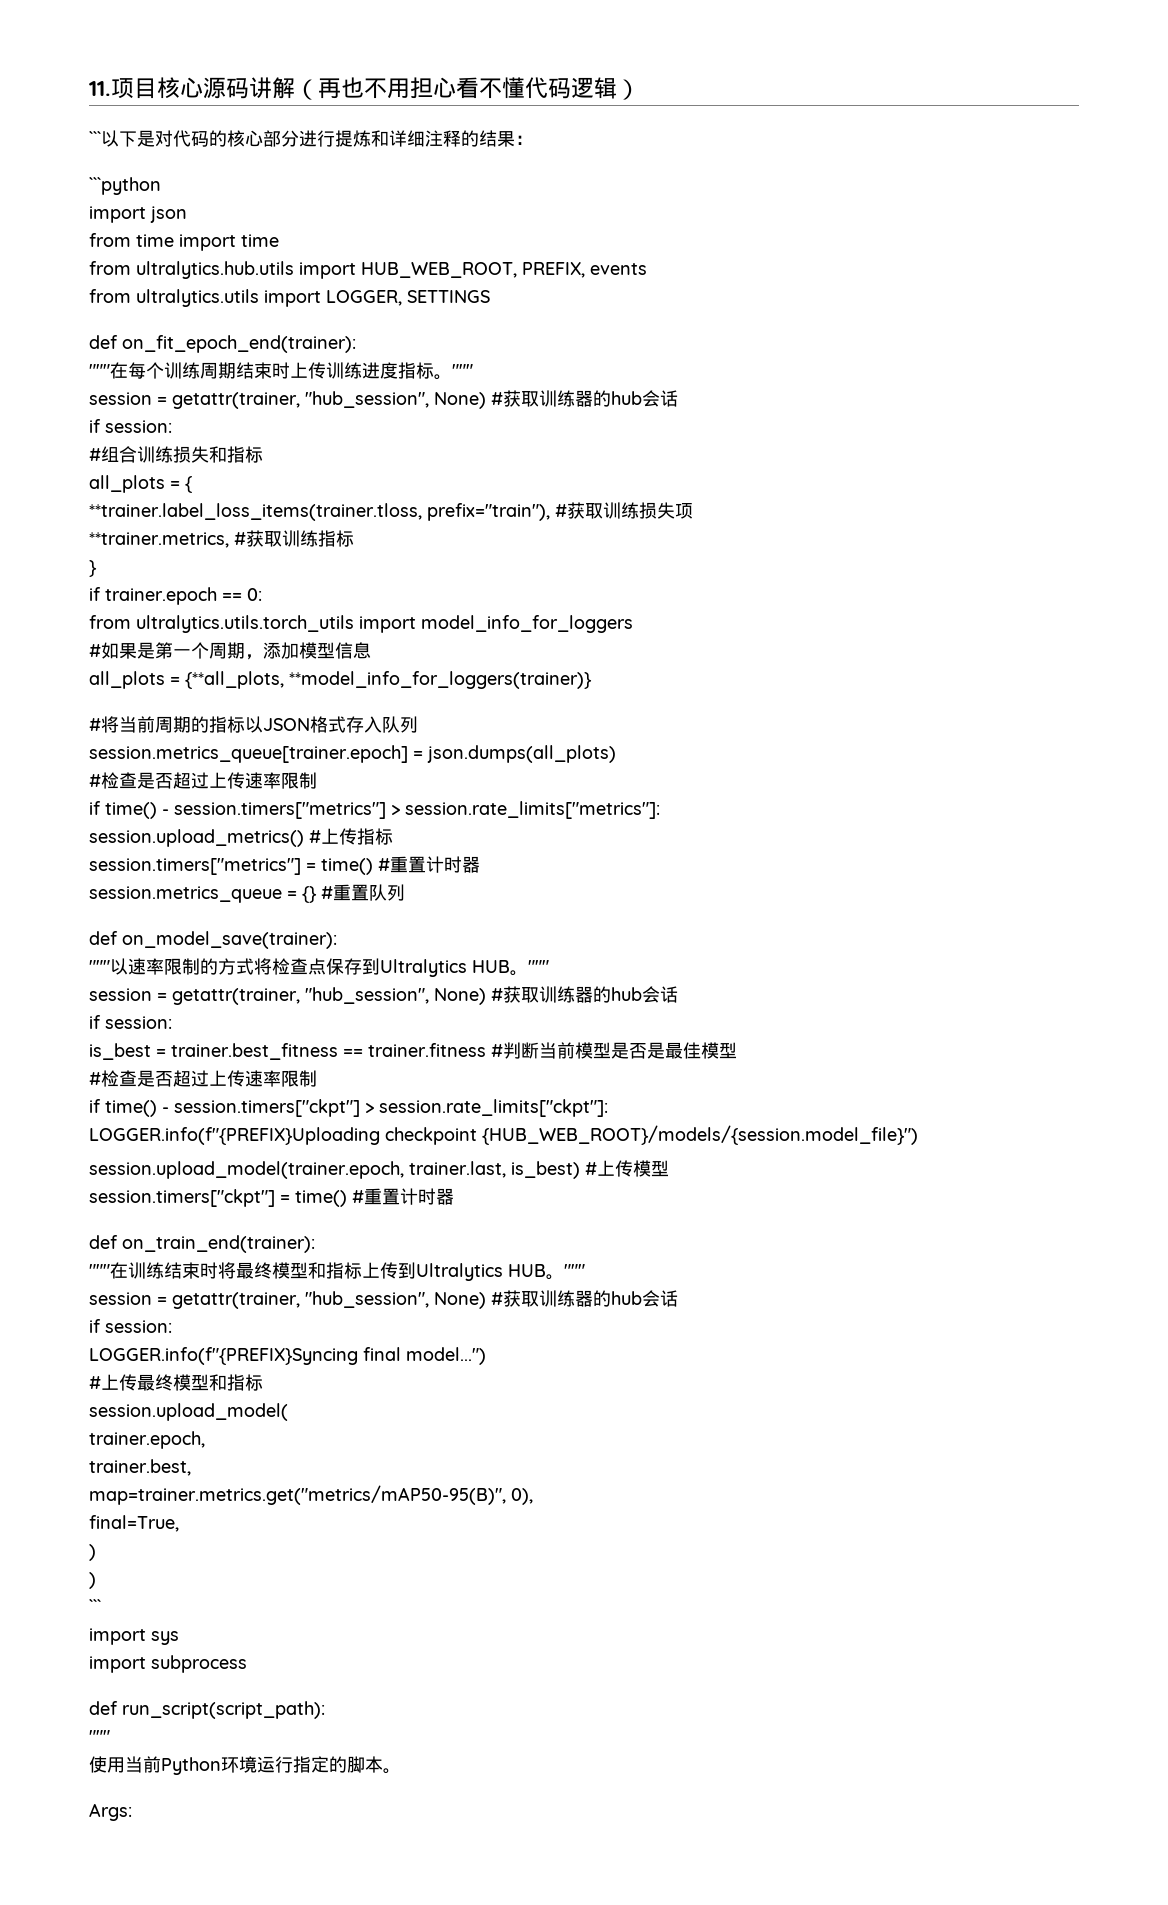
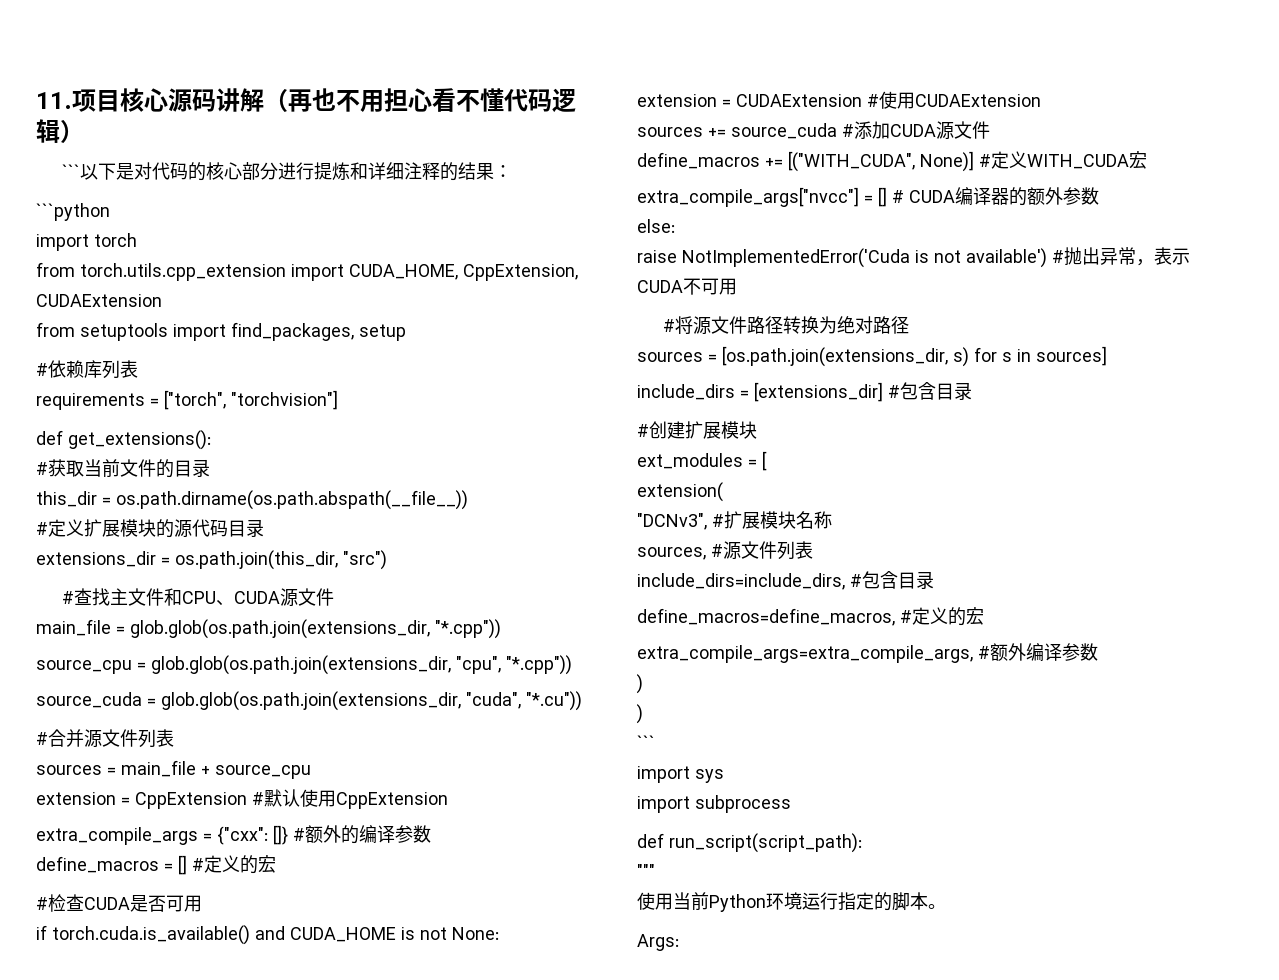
- import json
- from time import time
- from ultralytics.hub.utils import HUB_WEB_ROOT, PREFIX, events
- from ultralytics.utils import LOGGER, SETTINGS
- def on_fit_epoch_end(trainer):
- """在每个训练周期结束时上传训练进度指标。"""
- session = getattr(trainer, "hub_session", None) #获取训练器的hub会话
- if session:
- #组合训练损失和指标
- all_plots = {
- **trainer.label_loss_items(trainer.tloss, prefix="train"), #获取训练损失项
- **trainer.metrics, #获取训练指标
- }
- if trainer.epoch == 0:
- from ultralytics.utils.torch_utils import model_info_for_loggers
- #如果是第一个周期，添加模型信息
- all_plots = {**all_plots, **model_info_for_loggers(trainer)}
- #将当前周期的指标以JSON格式存入队列
- session.metrics_queue[trainer.epoch] = json.dumps(all_plots)
- #检查是否超过上传速率限制
- if time() - session.timers["metrics"] > session.rate_limits["metrics"]:
- session.upload_metrics() #上传指标
- session.timers["metrics"] = time() #重置计时器
- session.metrics_queue = {} #重置队列
- def on_model_save(trainer):
- """以速率限制的方式将检查点保存到Ultralytics HUB。"""
- session = getattr(trainer, "hub_session", None) #获取训练器的hub会话
- if session:
- is_best = trainer.best_fitness == trainer.fitness #判断当前模型是否是最佳模型
- #检查是否超过上传速率限制
- if time() - session.timers["ckpt"] > session.rate_limits["ckpt"]:
- LOGGER.info(f"{PREFIX}Uploading checkpoint {HUB_WEB_ROOT}/models/{session.model_file}")
- session.upload_model(trainer.epoch, trainer.last, is_best) #上传模型
- session.timers["ckpt"] = time() #重置计时器
- def on_train_end(trainer):
- """在训练结束时将最终模型和指标上传到Ultralytics HUB。"""
- session = getattr(trainer, "hub_session", None) #获取训练器的hub会话
- if session:
- LOGGER.info(f"{PREFIX}Syncing final model...")
- #上传最终模型和指标
- session.upload_model(
- trainer.epoch,
- trainer.best,
- map=trainer.metrics.get("metrics/mAP50-95(B)", 0),
- final=True,
+ import torch
+ from torch.utils.cpp_extension import CUDA_HOME, CppExtension, CUDAExtension
+ from setuptools import find_packages, setup
+ #依赖库列表
+ requirements = ["torch", "torchvision"]
+ def get_extensions():
+ #获取当前文件的目录
+ this_dir = os.path.dirname(os.path.abspath(__file__))
+ #定义扩展模块的源代码目录
+ extensions_dir = os.path.join(this_dir, "src")
+ #查找主文件和CPU、CUDA源文件
+ main_file = glob.glob(os.path.join(extensions_dir, "*.cpp"))
+ source_cpu = glob.glob(os.path.join(extensions_dir, "cpu", "*.cpp"))
+ source_cuda = glob.glob(os.path.join(extensions_dir, "cuda", "*.cu"))
+ #合并源文件列表
+ sources = main_file + source_cpu
+ extension = CppExtension #默认使用CppExtension
+ extra_compile_args = {"cxx": []} #额外的编译参数
+ define_macros = [] #定义的宏
+ #检查CUDA是否可用
+ if torch.cuda.is_available() and CUDA_HOME is not None:
+ extension = CUDAExtension #使用CUDAExtension
+ sources += source_cuda #添加CUDA源文件
+ define_macros += [("WITH_CUDA", None)] #定义WITH_CUDA宏
+ extra_compile_args["nvcc"] = [] # CUDA编译器的额外参数
+ else:
+ raise NotImplementedError('Cuda is not available') #抛出异常，表示CUDA不可用
+ #将源文件路径转换为绝对路径
+ sources = [os.path.join(extensions_dir, s) for s in sources]
+ include_dirs = [extensions_dir] #包含目录
+ #创建扩展模块
+ ext_modules = [
+ extension(
+ "DCNv3", #扩展模块名称
+ sources, #源文件列表
+ include_dirs=include_dirs, #包含目录
+ define_macros=define_macros, #定义的宏
+ extra_compile_args=extra_compile_args, #额外编译参数

